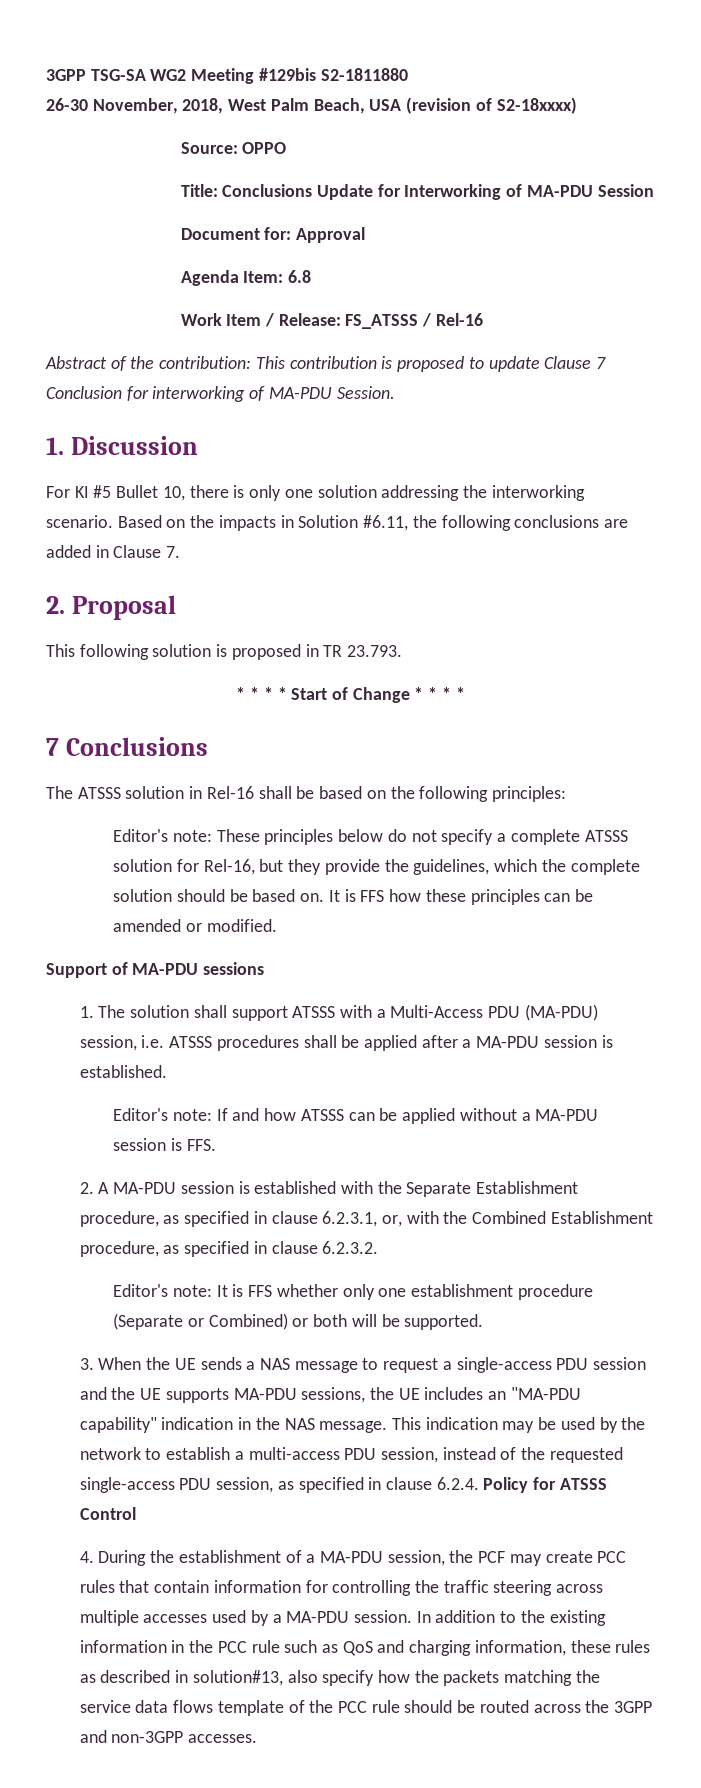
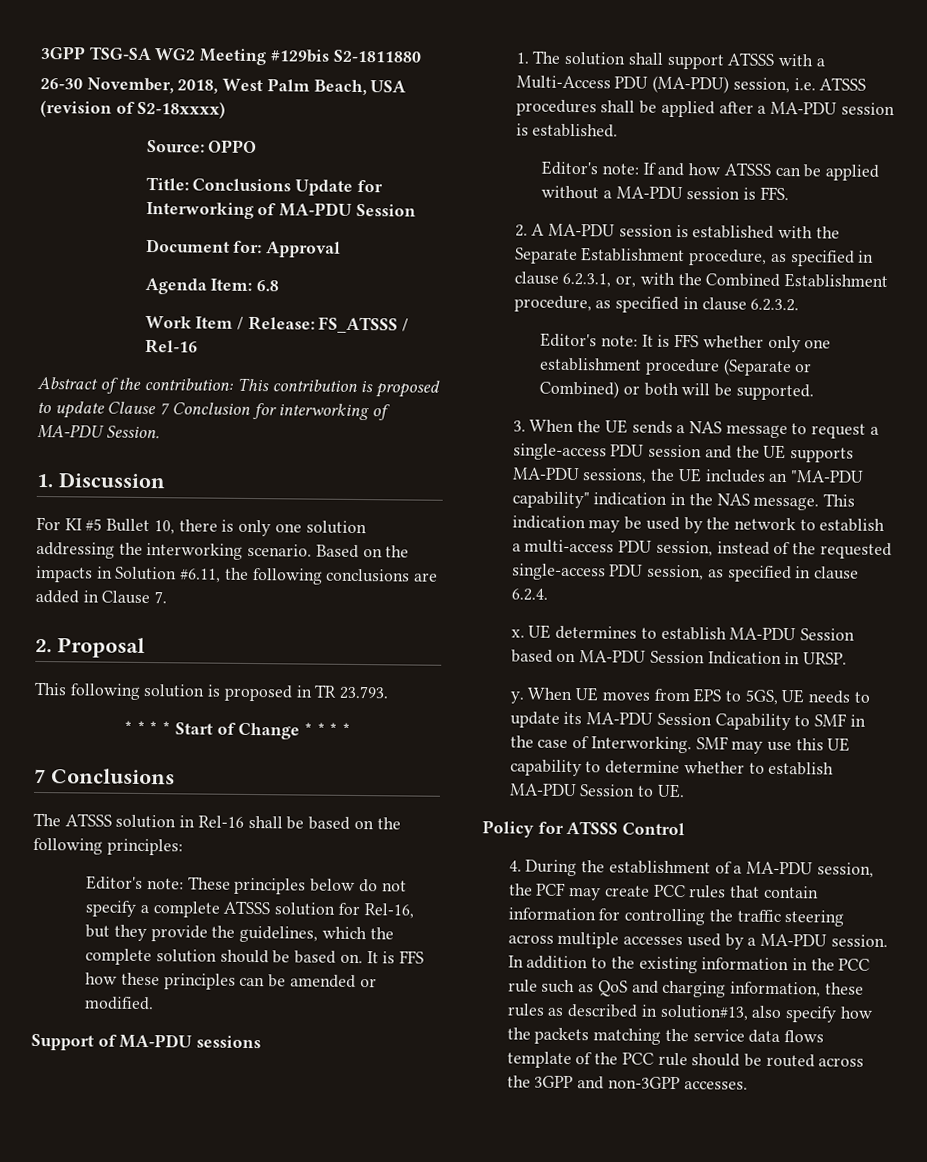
- This indication may be used by the network to establish a multi-access PDU session, instead of the requested single-access PDU session, as specified in clause 6.2.4. Policy for ATSSS Control
+ This indication may be used by the network to establish a multi-access PDU session, instead of the requested single-access PDU session, as specified in clause 6.2.4.
+ x. UE determines to establish MA-PDU Session based on MA-PDU Session Indication in URSP.
+ y. When UE moves from EPS to 5GS, UE needs to update its MA-PDU Session Capability to SMF in the case of Interworking. SMF may use this UE capability to determine whether to establish MA-PDU Session to UE.
+ Policy for ATSSS Control

